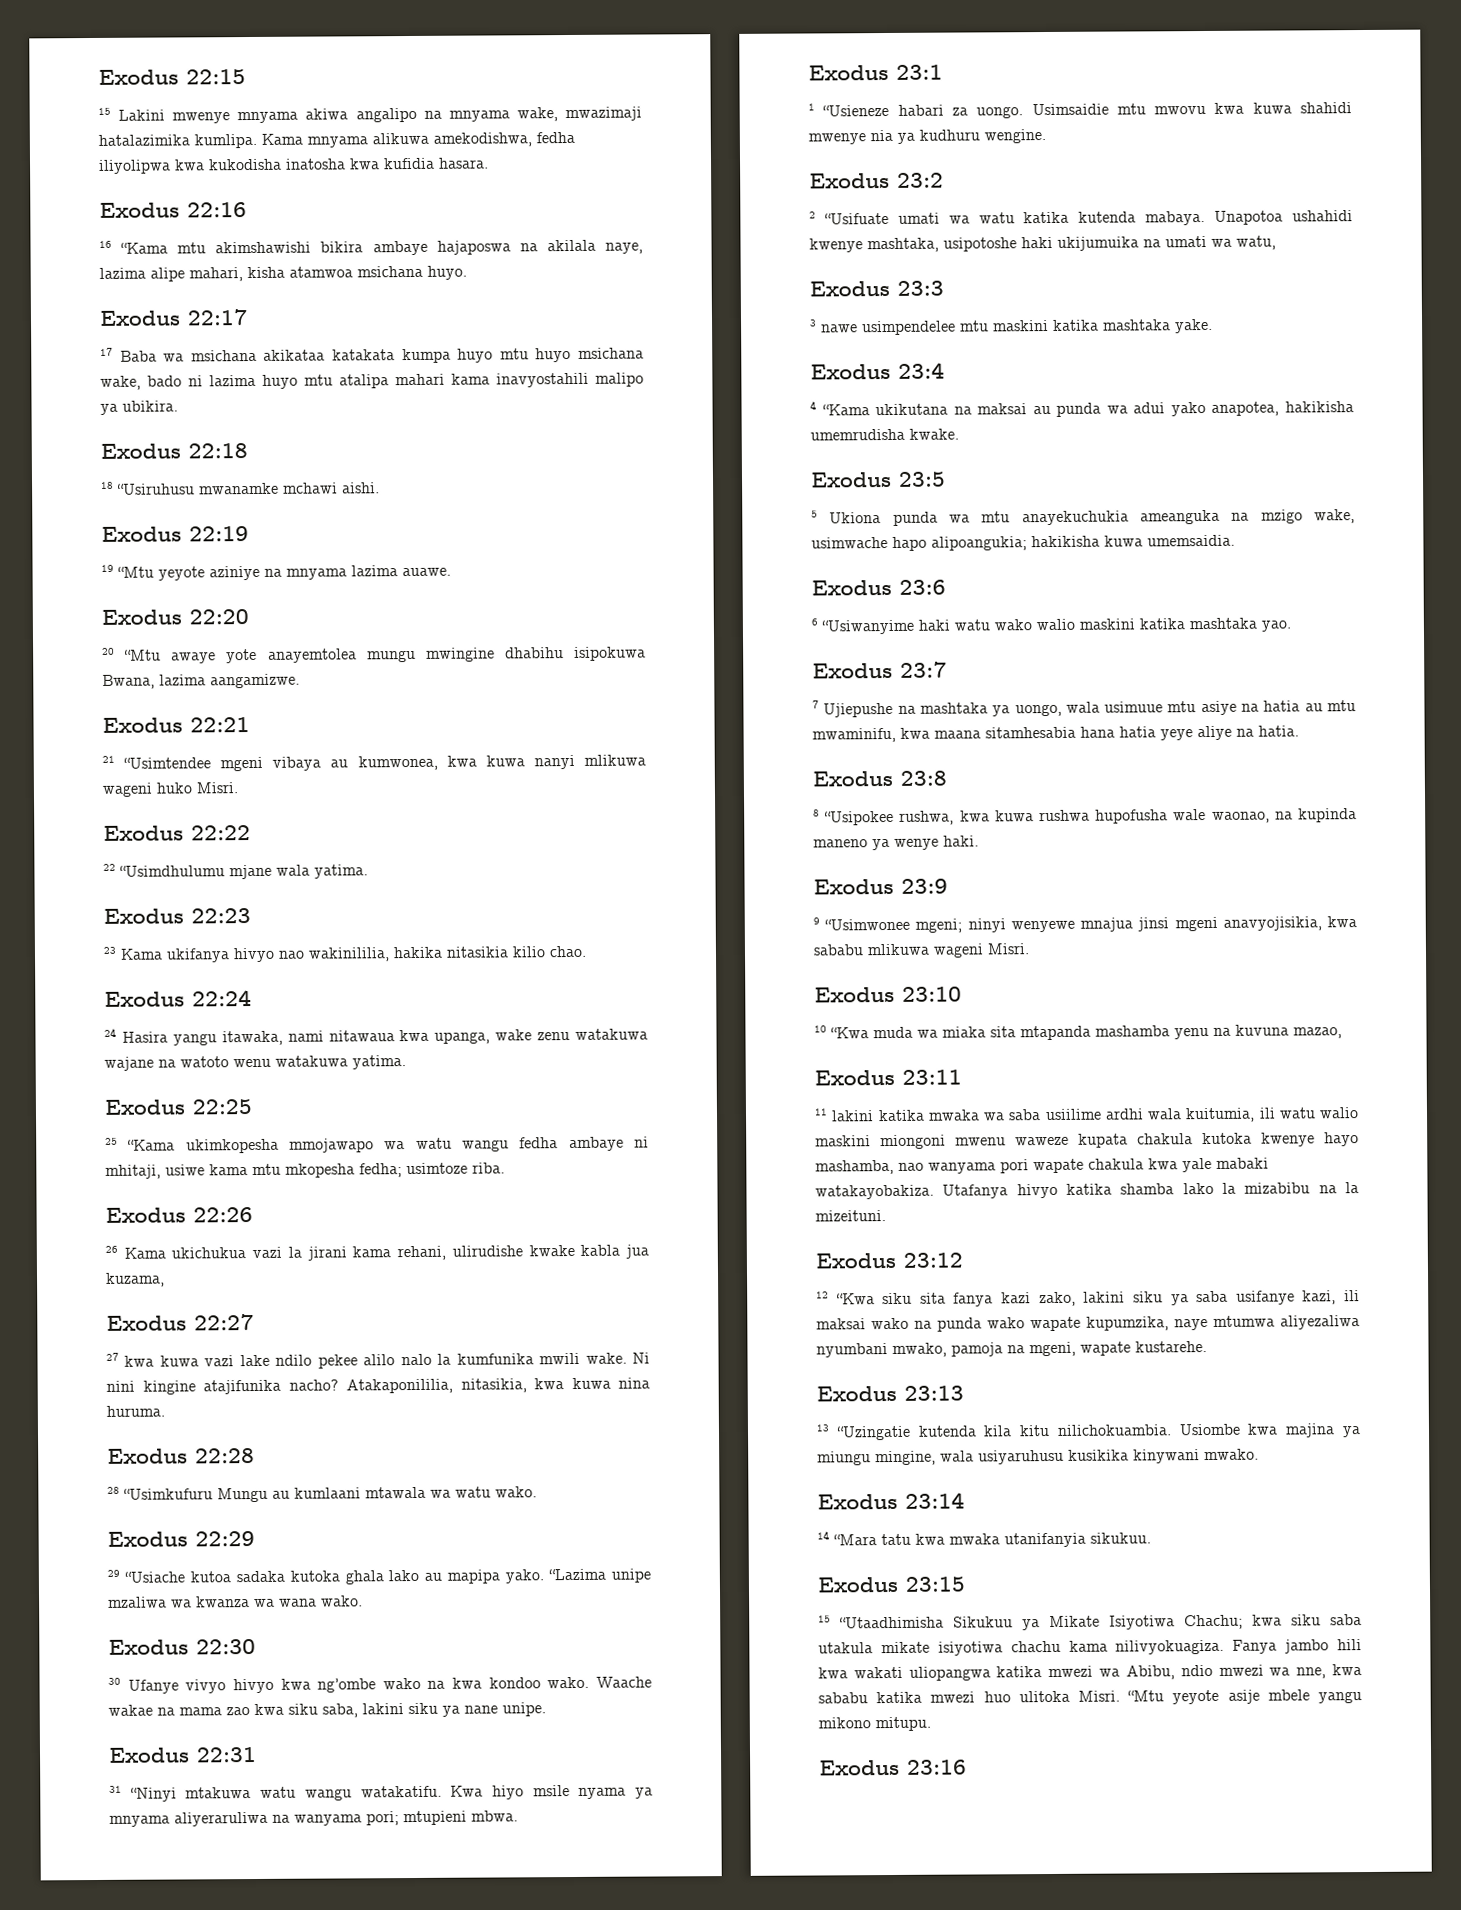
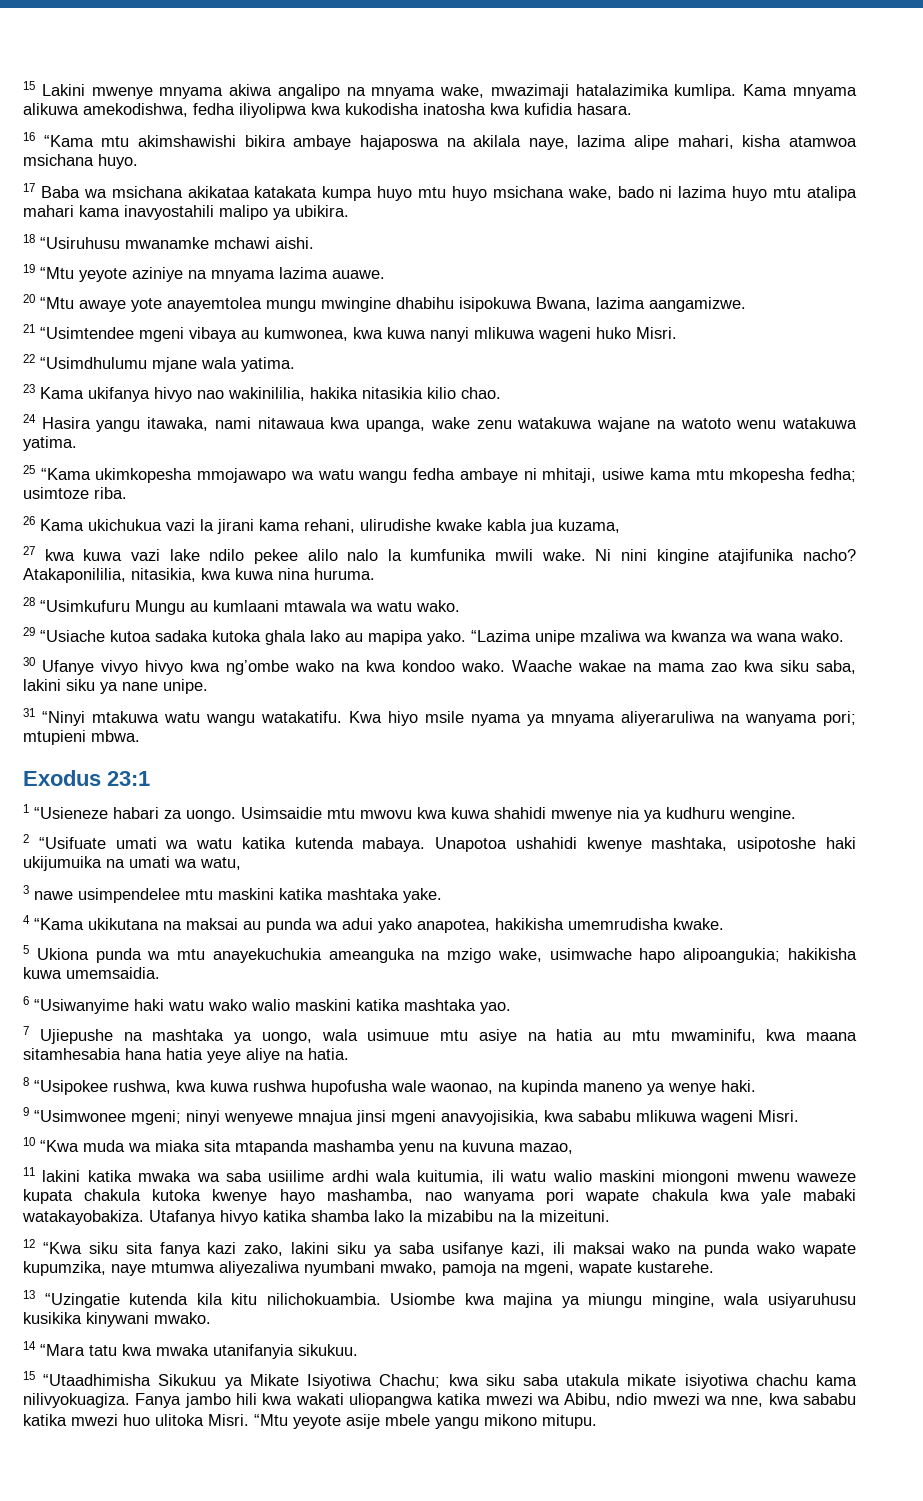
- Exodus 22:15
- Exodus 22:16
- Exodus 22:17
- Exodus 22:18
- Exodus 22:19
- Exodus 22:20
- Exodus 22:21
- Exodus 22:22
- Exodus 22:23
- Exodus 22:24
- Exodus 22:25
- Exodus 22:26
- Exodus 22:27
- Exodus 22:28
- Exodus 22:29
- Exodus 22:30
- Exodus 22:31
- Exodus 23:2
- Exodus 23:3
- Exodus 23:4
- Exodus 23:5
- Exodus 23:6
- Exodus 23:7
- Exodus 23:8
- Exodus 23:9
- Exodus 23:10
- Exodus 23:11
- Exodus 23:12
- Exodus 23:13
- Exodus 23:14
- Exodus 23:15
- Exodus 23:16

